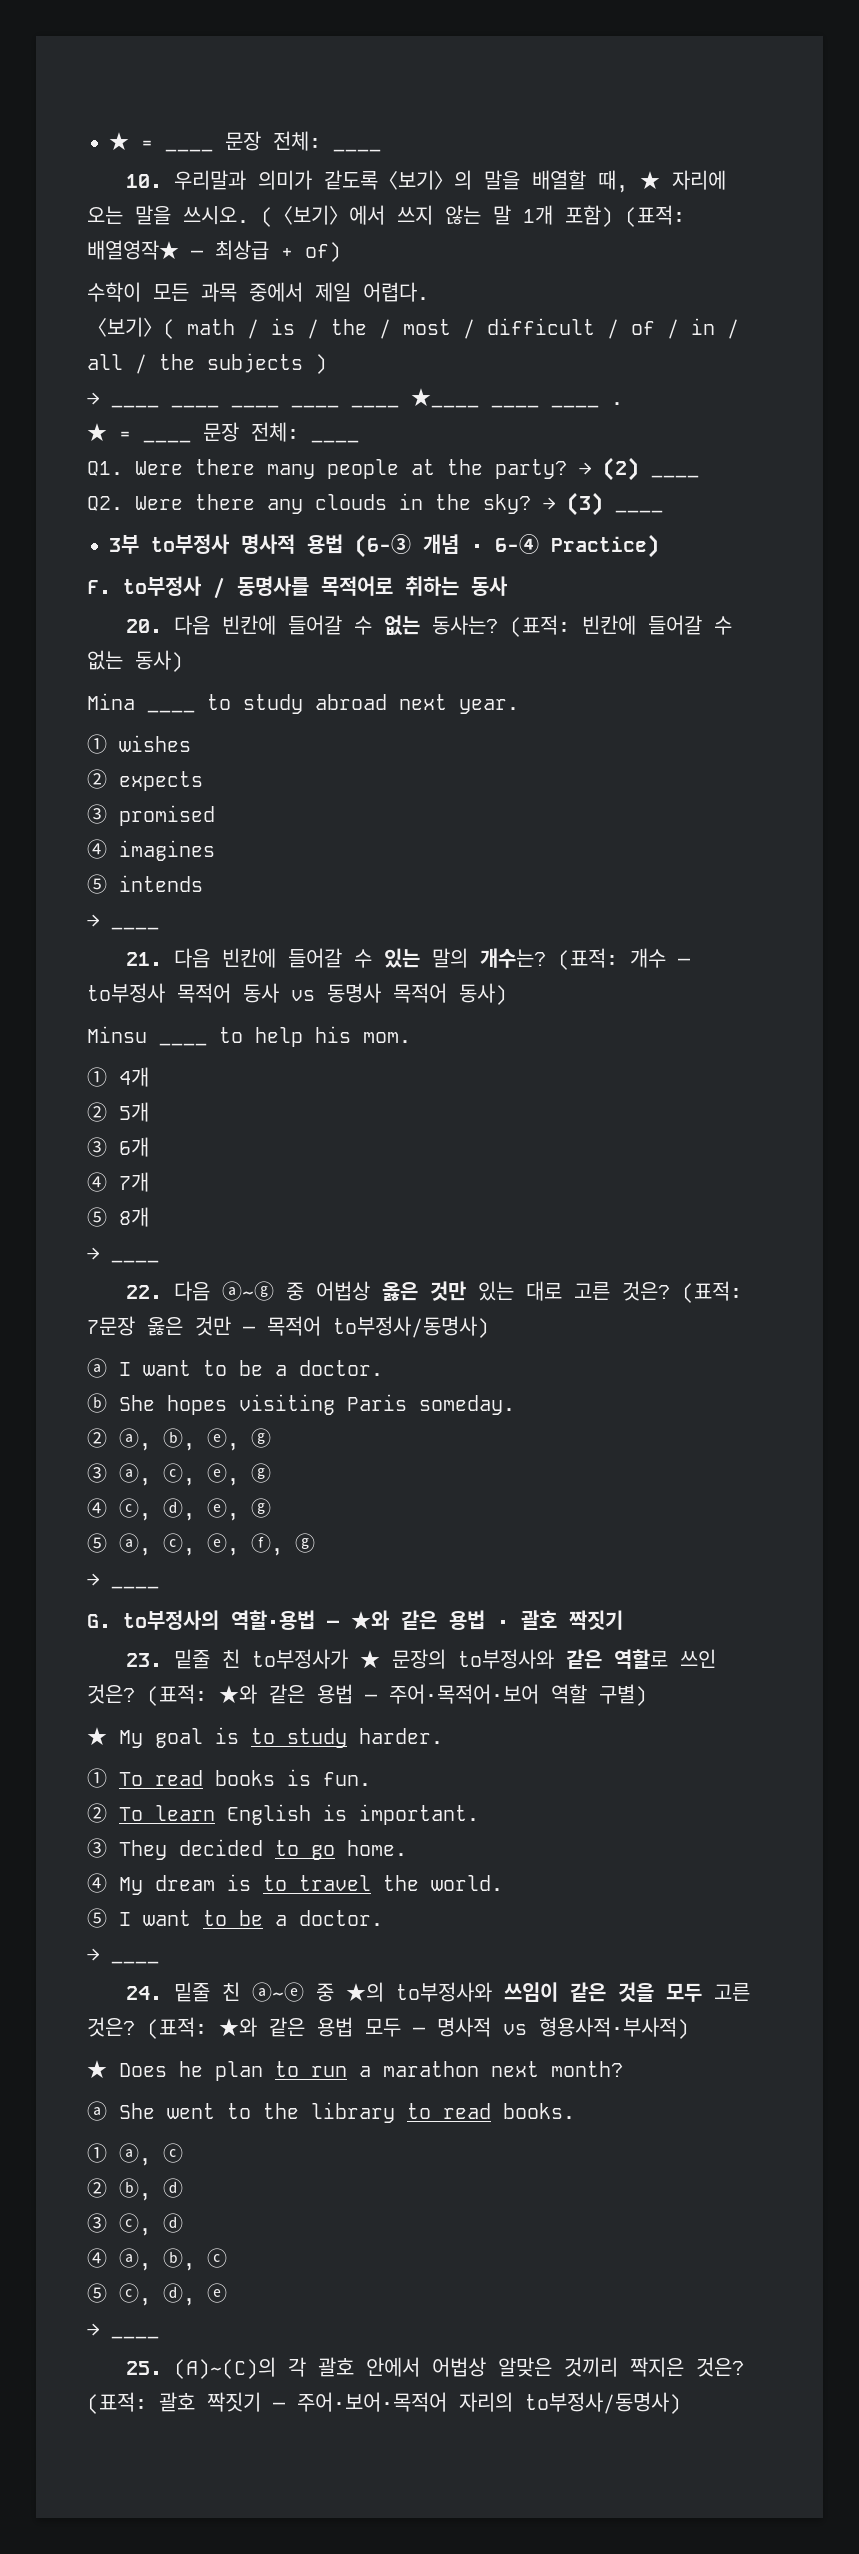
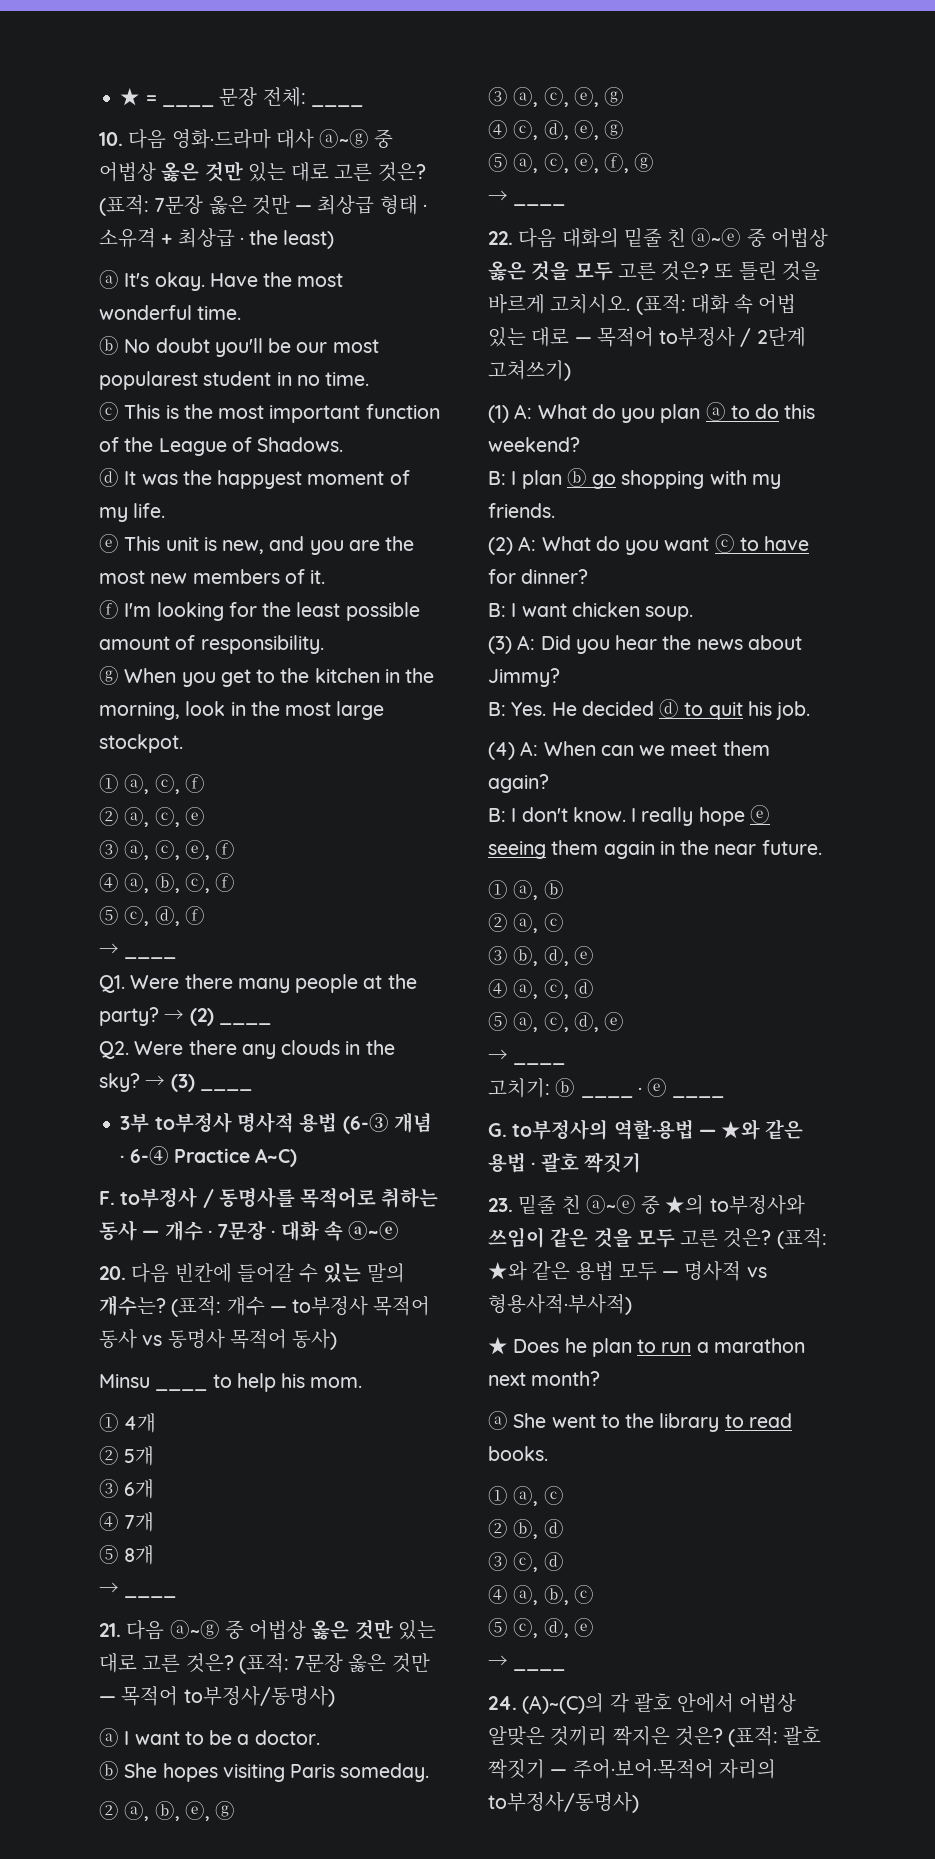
- 10. 우리말과 의미가 같도록〈보기〉의 말을 배열할 때, ★ 자리에 오는 말을 쓰시오. (〈보기〉에서 쓰지 않는 말 1개 포함) (표적: 배열영작★ — 최상급 + of)
- 수학이 모든 과목 중에서 제일 어렵다.
- 〈보기〉( math / is / the / most / difficult / of / in / all / the subjects )
- → ____ ____ ____ ____ ____ ★____ ____ ____ .
- ★ = ____ 문장 전체: ____
+ 10. 다음 영화·드라마 대사 ⓐ~ⓖ 중 어법상 옳은 것만 있는 대로 고른 것은? (표적: 7문장 옳은 것만 — 최상급 형태 · 소유격 + 최상급 · the least)
+ ⓐ It's okay. Have the most wonderful time.
+ ⓑ No doubt you'll be our most popularest student in no time.
+ ⓒ This is the most important function of the League of Shadows.
+ ⓓ It was the happyest moment of my life.
+ ⓔ This unit is new, and you are the most new members of it.
+ ⓕ I'm looking for the least possible amount of responsibility.
+ ⓖ When you get to the kitchen in the morning, look in the most large stockpot.
+ ① ⓐ, ⓒ, ⓕ
+ ② ⓐ, ⓒ, ⓔ
+ ③ ⓐ, ⓒ, ⓔ, ⓕ
+ ④ ⓐ, ⓑ, ⓒ, ⓕ
+ ⑤ ⓒ, ⓓ, ⓕ
+ → ____
- 3부 to부정사 명사적 용법 (6-③ 개념 · 6-④ Practice)
+ 3부 to부정사 명사적 용법 (6-③ 개념 · 6-④ Practice A~C)
- F. to부정사 / 동명사를 목적어로 취하는 동사
+ F. to부정사 / 동명사를 목적어로 취하는 동사 — 개수 · 7문장 · 대화 속 ⓐ~ⓔ
- 20. 다음 빈칸에 들어갈 수 없는 동사는? (표적: 빈칸에 들어갈 수 없는 동사)
- Mina ____ to study abroad next year.
- ① wishes
- ② expects
- ③ promised
- ④ imagines
- ⑤ intends
- → ____
- 21. 다음 빈칸에 들어갈 수 있는 말의 개수는?
+ 20. 다음 빈칸에 들어갈 수 있는 말의 개수는?
- 22. 다음 ⓐ~ⓖ 중 어법상 옳은 것만 있는 대로 고른 것은?
+ 21. 다음 ⓐ~ⓖ 중 어법상 옳은 것만 있는 대로 고른 것은?
+ 22. 다음 대화의 밑줄 친 ⓐ~ⓔ 중 어법상 옳은 것을 모두 고른 것은? 또 틀린 것을 바르게 고치시오. (표적: 대화 속 어법 있는 대로 — 목적어 to부정사 / 2단계 고쳐쓰기)
+ (1) A: What do you plan ⓐ to do this weekend?
+ B: I plan ⓑ go shopping with my friends.
+ (2) A: What do you want ⓒ to have for dinner?
+ B: I want chicken soup.
+ (3) A: Did you hear the news about Jimmy?
+ B: Yes. He decided ⓓ to quit his job.
+ (4) A: When can we meet them again?
+ B: I don't know. I really hope ⓔ seeing them again in the near future.
+ ① ⓐ, ⓑ
+ ② ⓐ, ⓒ
+ ③ ⓑ, ⓓ, ⓔ
+ ④ ⓐ, ⓒ, ⓓ
+ ⑤ ⓐ, ⓒ, ⓓ, ⓔ
+ → ____
+ 고치기: ⓑ ____ · ⓔ ____
- 23. 밑줄 친 to부정사가 ★ 문장의 to부정사와 같은 역할로 쓰인 것은? (표적: ★와 같은 용법 — 주어·목적어·보어 역할 구별)
- ★ My goal is to study harder.
- ① To read books is fun.
- ② To learn English is important.
- ③ They decided to go home.
- ④ My dream is to travel the world.
- ⑤ I want to be a doctor.
- → ____
- 24. 밑줄 친 ⓐ~ⓔ 중 ★의 to부정사와 쓰임이 같은 것을 모두 고른 것은?
+ 23. 밑줄 친 ⓐ~ⓔ 중 ★의 to부정사와 쓰임이 같은 것을 모두 고른 것은?
- 25. (A)~(C)의 각 괄호 안에서 어법상 알맞은 것끼리 짝지은 것은?
+ 24. (A)~(C)의 각 괄호 안에서 어법상 알맞은 것끼리 짝지은 것은?

